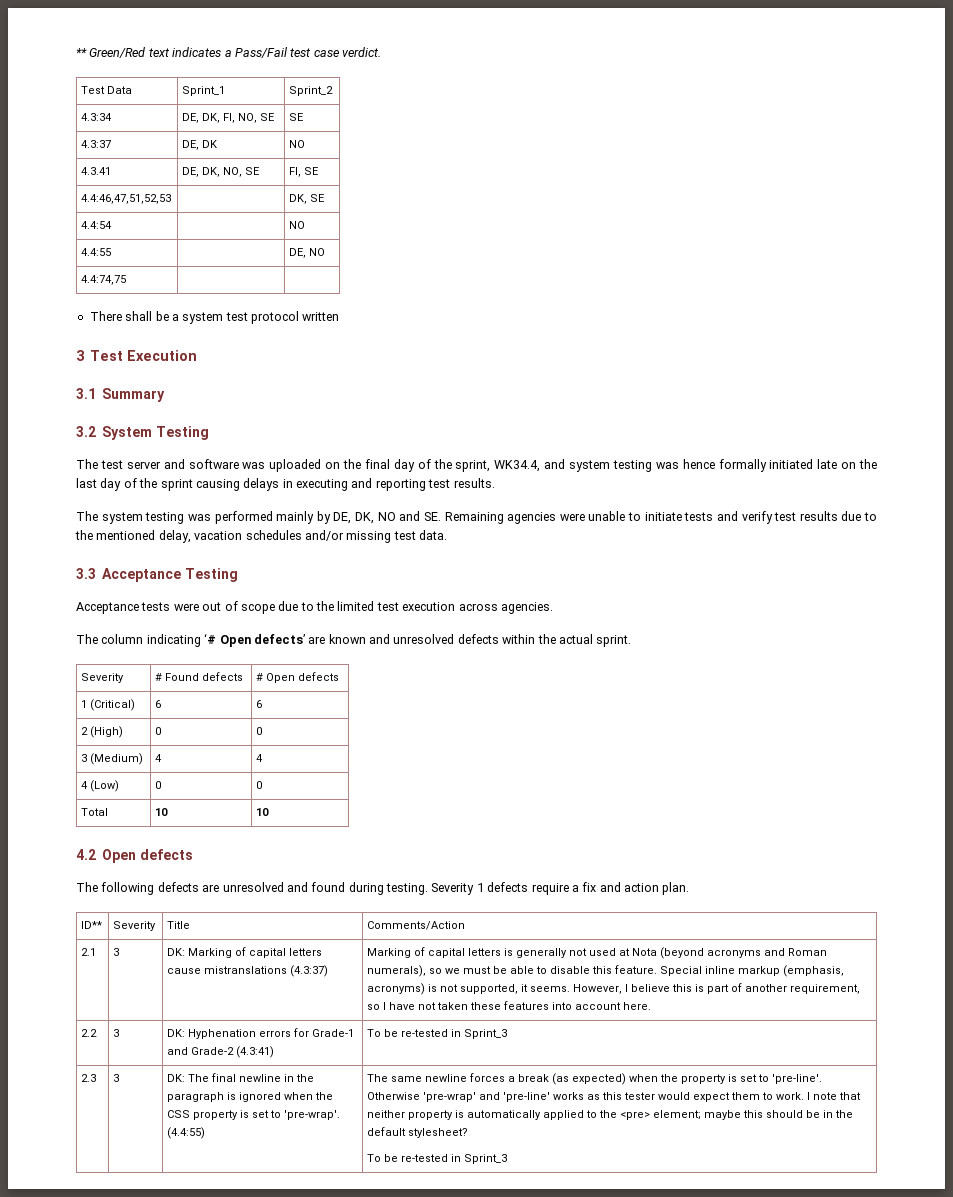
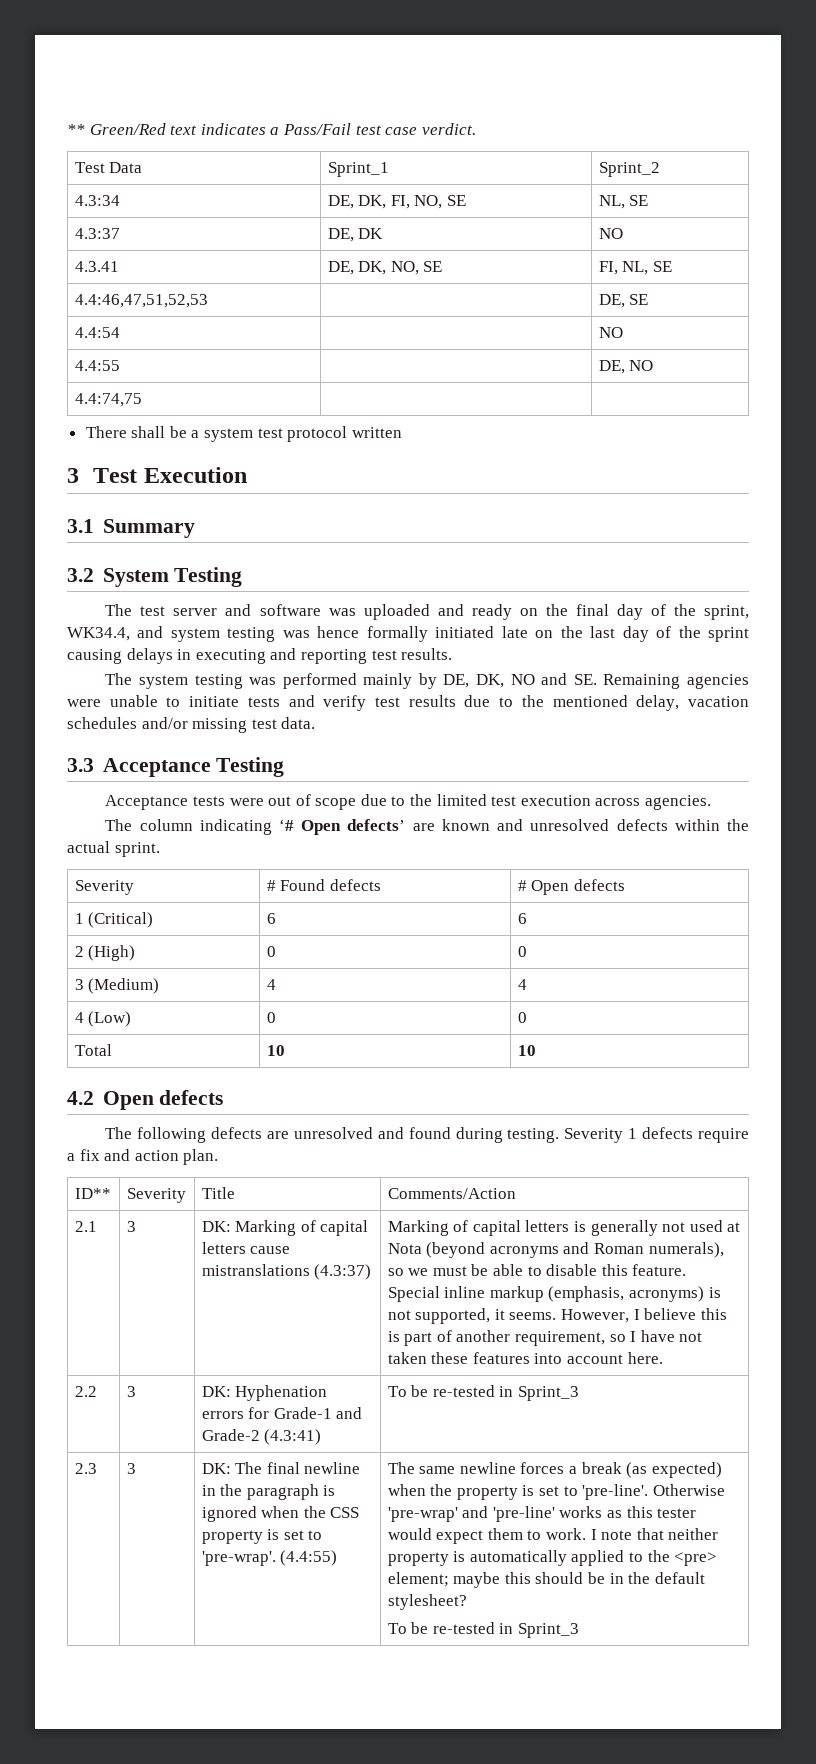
- 4.3:34 | DE, DK, FI, NO, SE | SE
+ 4.3:34 | DE, DK, FI, NO, SE | NL, SE
- 4.3.41 | DE, DK, NO, SE | FI, SE
+ 4.3.41 | DE, DK, NO, SE | FI, NL, SE
- 4.4:46,47,51,52,53 | | DK, SE
+ 4.4:46,47,51,52,53 | | DE, SE
- The test server and software was uploaded on the final day of the sprint, WK34.4, and system testing was hence formally initiated late on the last day of the sprint causing delays in executing and reporting test results.
+ The test server and software was uploaded and ready on the final day of the sprint, WK34.4, and system testing was hence formally initiated late on the last day of the sprint causing delays in executing and reporting test results.

